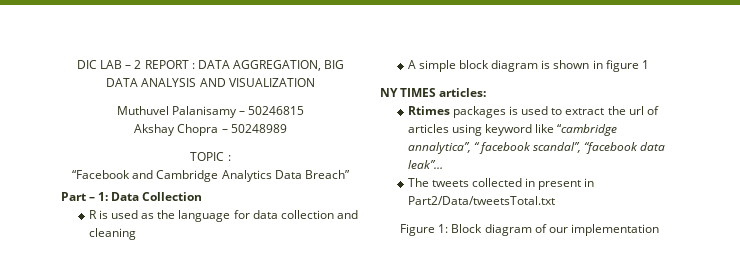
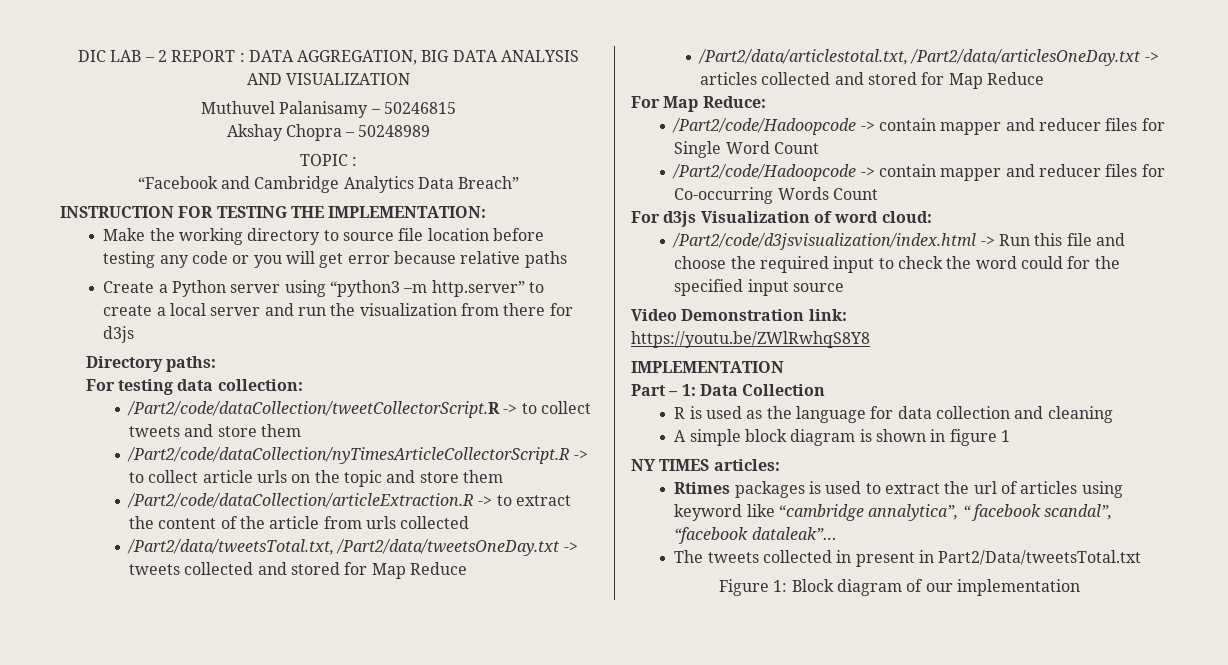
+ INSTRUCTION FOR TESTING THE IMPLEMENTATION:
+ Make the working directory to source file location before testing any code or you will get error because relative paths
+ Create a Python server using “python3 –m http.server” to create a local server and run the visualization from there for d3js
+ Directory paths:
+ For testing data collection:
+ /Part2/code/dataCollection/tweetCollectorScript.R -> to collect tweets and store them
+ /Part2/code/dataCollection/nyTimesArticleCollectorScript.R -> to collect article urls on the topic and store them
+ /Part2/code/dataCollection/articleExtraction.R -> to extract the content of the article from urls collected
+ /Part2/data/tweetsTotal.txt, /Part2/data/tweetsOneDay.txt -> tweets collected and stored for Map Reduce
+ /Part2/data/articlestotal.txt, /Part2/data/articlesOneDay.txt -> articles collected and stored for Map Reduce
+ For Map Reduce:
+ /Part2/code/Hadoopcode -> contain mapper and reducer files for Single Word Count
+ /Part2/code/Hadoopcode -> contain mapper and reducer files for Co-occurring Words Count
+ For d3js Visualization of word cloud:
+ /Part2/code/d3jsvisualization/index.html -> Run this file and choose the required input to check the word could for the specified input source
+ Video Demonstration link:
+ https://youtu.be/ZWlRwhqS8Y8
+ IMPLEMENTATION
- Rtimes packages is used to extract the url of articles using keyword like “cambridge annalytica”, “ facebook scandal”, “facebook data leak”…
+ Rtimes packages is used to extract the url of articles using keyword like “cambridge annalytica”, “ facebook scandal”, “facebook dataleak”…

